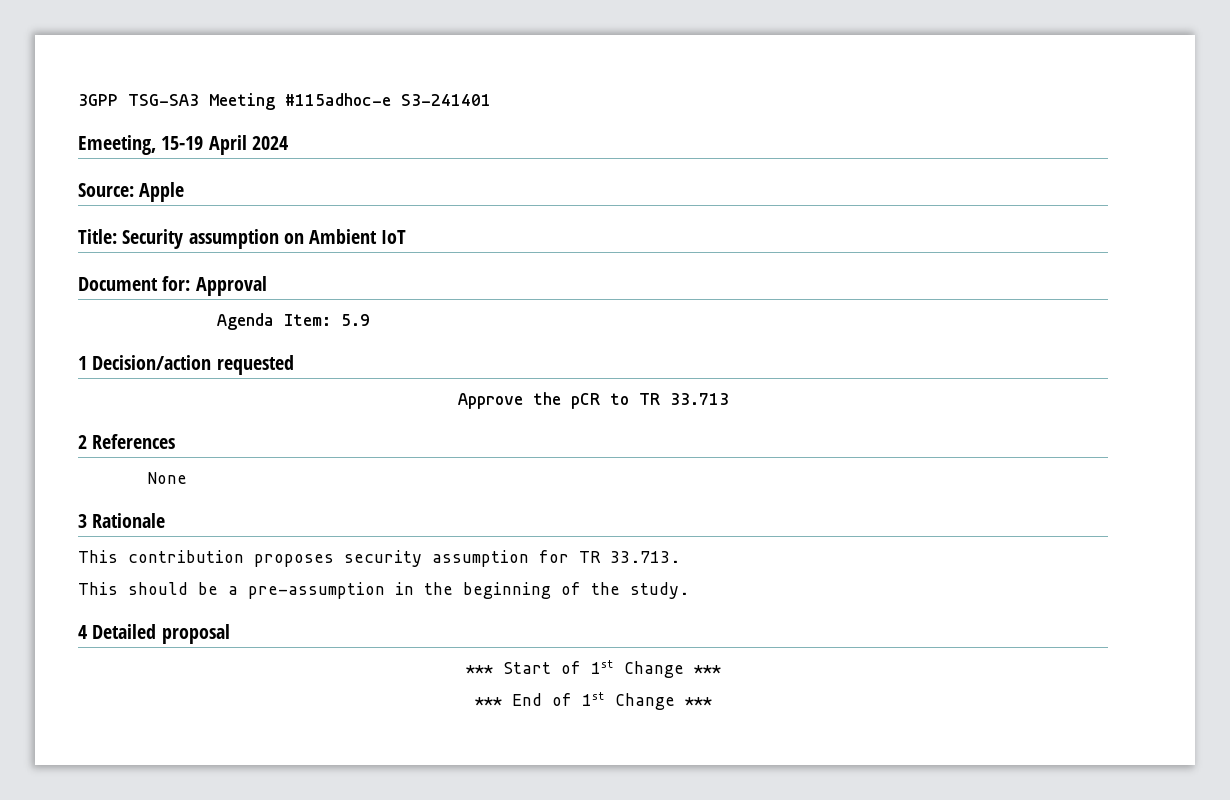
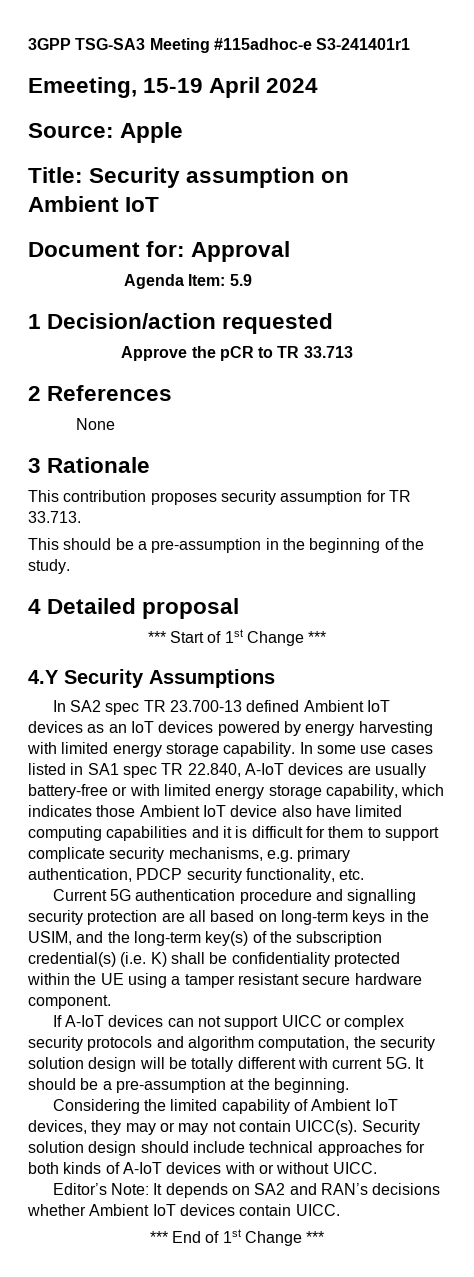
- 3GPP TSG-SA3 Meeting #115adhoc-e S3-241401
+ 3GPP TSG-SA3 Meeting #115adhoc-e S3-241401r1
+ 4.Y Security Assumptions
+ In SA2 spec TR 23.700-13 defined Ambient IoT devices as an IoT devices powered by energy harvesting with limited energy storage capability. In some use cases listed in SA1 spec TR 22.840, A-IoT devices are usually battery-free or with limited energy storage capability, which indicates those Ambient IoT device also have limited computing capabilities and it is difficult for them to support complicate security mechanisms, e.g. primary authentication, PDCP security functionality, etc.
+ Current 5G authentication procedure and signalling security protection are all based on long-term keys in the USIM, and the long-term key(s) of the subscription credential(s) (i.e. K) shall be confidentiality protected within the UE using a tamper resistant secure hardware component.
+ If A-IoT devices can not support UICC or complex security protocols and algorithm computation, the security solution design will be totally different with current 5G. It should be a pre-assumption at the beginning.
+ Considering the limited capability of Ambient IoT devices, they may or may not contain UICC(s). Security solution design should include technical approaches for both kinds of A-IoT devices with or without UICC.
+ Editor’s Note: It depends on SA2 and RAN’s decisions whether Ambient IoT devices contain UICC.

